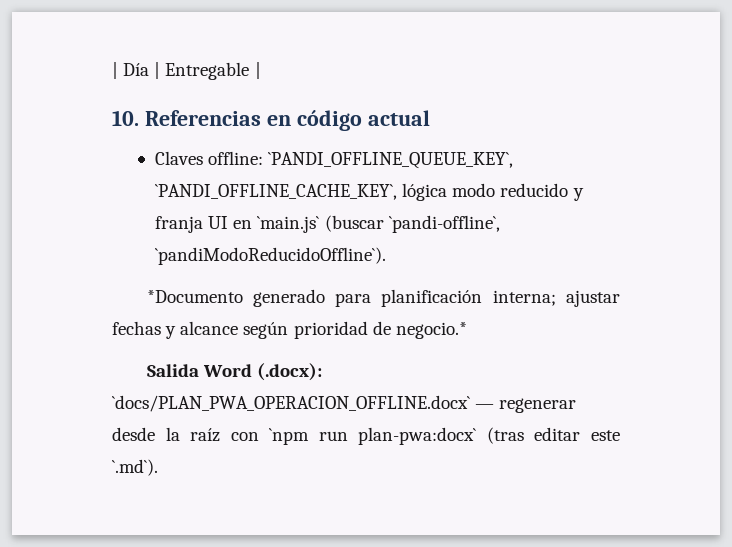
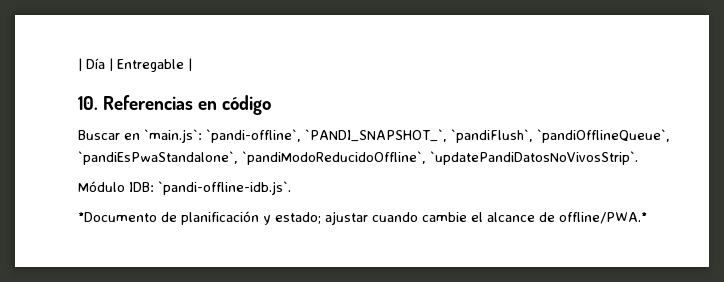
- 10. Referencias en código actual
- Claves offline: `PANDI_OFFLINE_QUEUE_KEY`, `PANDI_OFFLINE_CACHE_KEY`, lógica modo reducido y franja UI en `main.js` (buscar `pandi-offline`, `pandiModoReducidoOffline`).
- *Documento generado para planificación interna; ajustar fechas y alcance según prioridad de negocio.*
- Salida Word (.docx): `docs/PLAN_PWA_OPERACION_OFFLINE.docx` — regenerar desde la raíz con `npm run plan-pwa:docx` (tras editar este `.md`).
+ 10. Referencias en código
+ Buscar en `main.js`: `pandi-offline`, `PANDI_SNAPSHOT_`, `pandiFlush`, `pandiOfflineQueue`, `pandiEsPwaStandalone`, `pandiModoReducidoOffline`, `updatePandiDatosNoVivosStrip`.
+ Módulo IDB: `pandi-offline-idb.js`.
+ *Documento de planificación y estado; ajustar cuando cambie el alcance de offline/PWA.*

